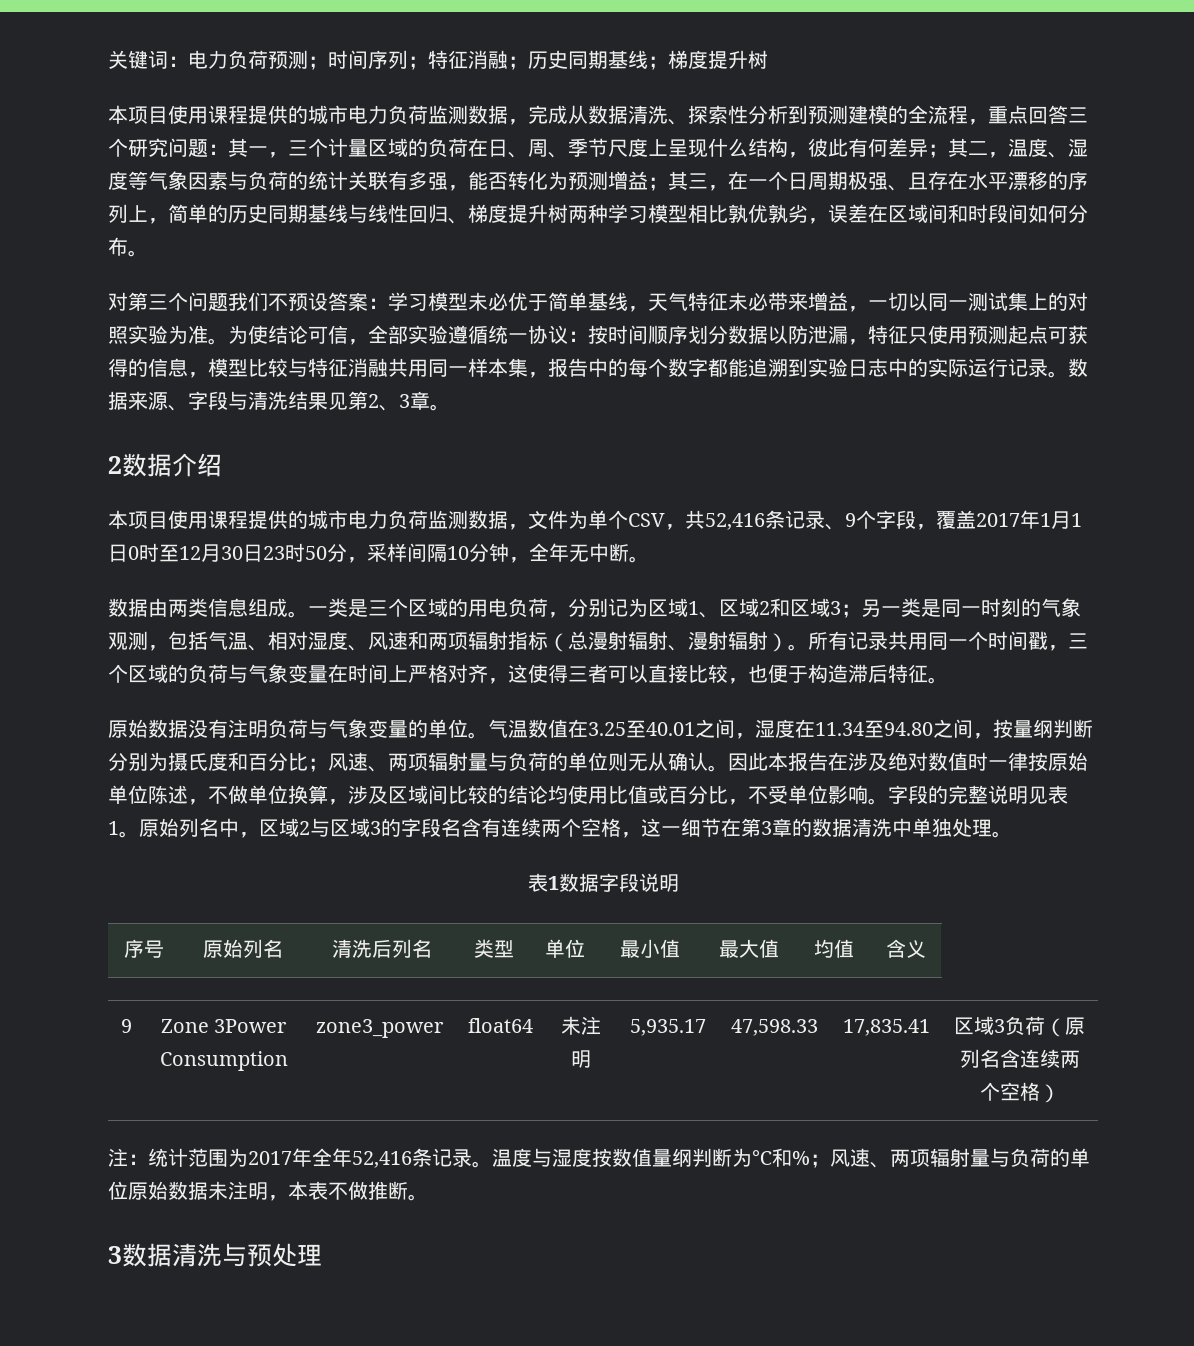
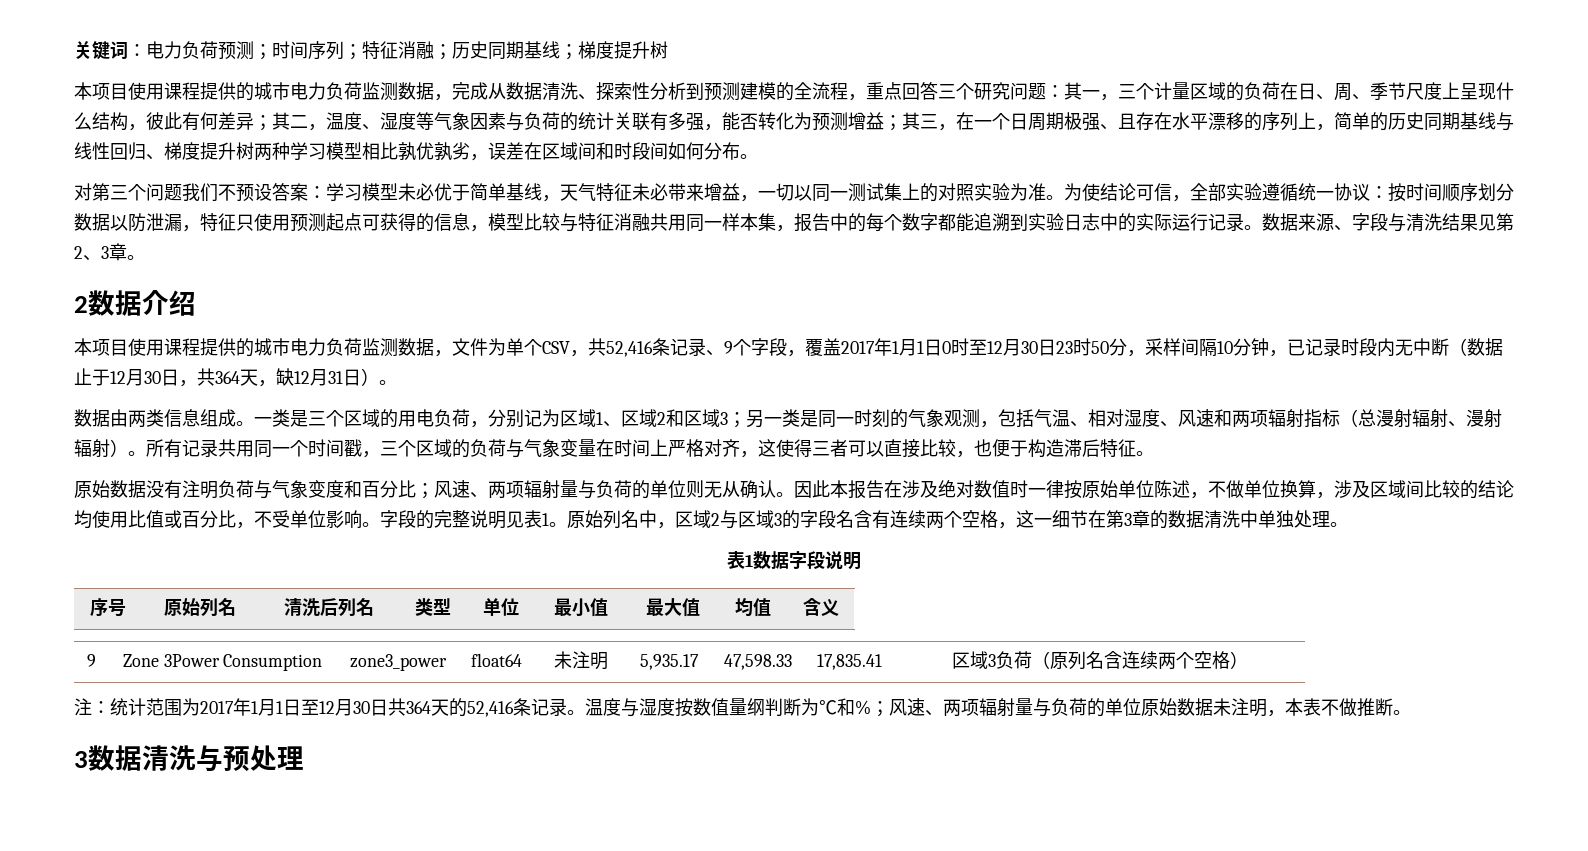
- 本项目使用课程提供的城市电力负荷监测数据，文件为单个CSV，共52,416条记录、9个字段，覆盖2017年1月1日0时至12月30日23时50分，采样间隔10分钟，全年无中断。
+ 本项目使用课程提供的城市电力负荷监测数据，文件为单个CSV，共52,416条记录、9个字段，覆盖2017年1月1日0时至12月30日23时50分，采样间隔10分钟，已记录时段内无中断（数据止于12月30日，共364天，缺12月31日）。
- 原始数据没有注明负荷与气象变量的单位。气温数值在3.25至40.01之间，湿度在11.34至94.80之间，按量纲判断分别为摄氏度和百分比；风速、两项辐射量与负荷的单位则无从确认。
+ 原始数据没有注明负荷与气象变度和百分比；风速、两项辐射量与负荷的单位则无从确认。
- 注：统计范围为2017年全年52,416条记录。
+ 注：统计范围为2017年1月1日至12月30日共364天的52,416条记录。

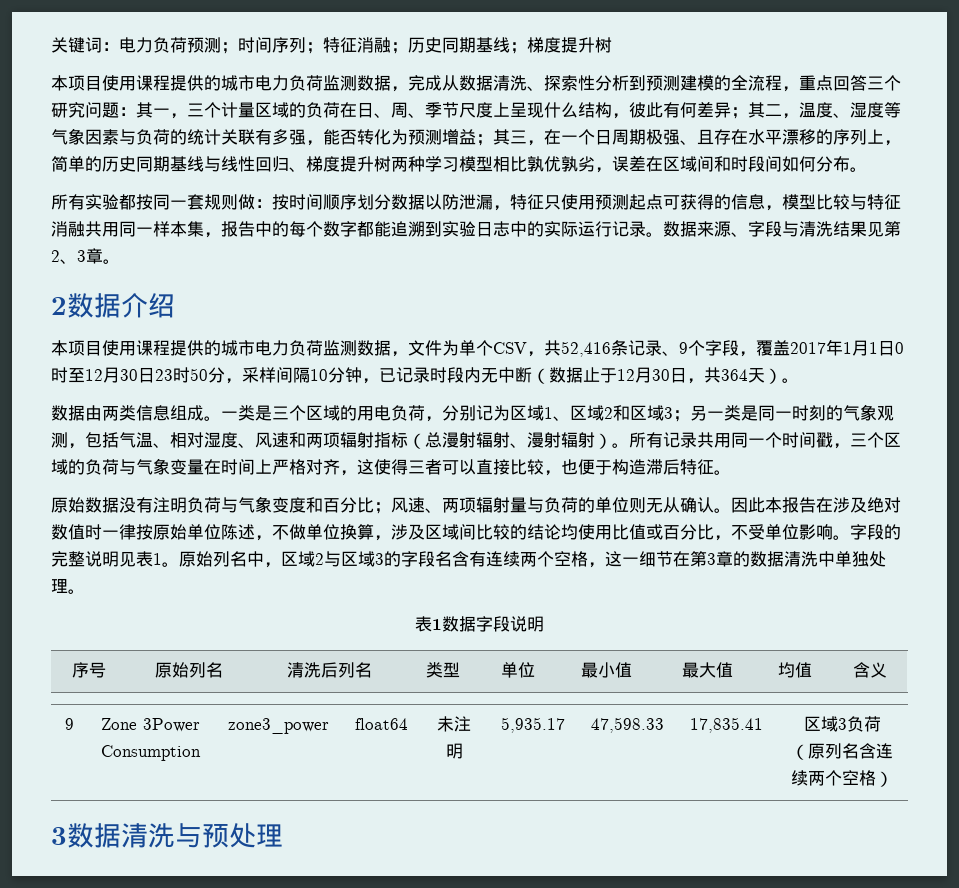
- 对第三个问题我们不预设答案：学习模型未必优于简单基线，天气特征未必带来增益，一切以同一测试集上的对照实验为准。为使结论可信，全部实验遵循统一协议：按时间顺序划分数据以防泄漏，特征只使用预测起点可获得的信息，模型比较与特征消融共用同一样本集，报告中的每个数字都能追溯到实验日志中的实际运行记录。
+ 所有实验都按同一套规则做：按时间顺序划分数据以防泄漏，特征只使用预测起点可获得的信息，模型比较与特征消融共用同一样本集，报告中的每个数字都能追溯到实验日志中的实际运行记录。
- 本项目使用课程提供的城市电力负荷监测数据，文件为单个CSV，共52,416条记录、9个字段，覆盖2017年1月1日0时至12月30日23时50分，采样间隔10分钟，已记录时段内无中断（数据止于12月30日，共364天，缺12月31日）。
+ 本项目使用课程提供的城市电力负荷监测数据，文件为单个CSV，共52,416条记录、9个字段，覆盖2017年1月1日0时至12月30日23时50分，采样间隔10分钟，已记录时段内无中断（数据止于12月30日，共364天）。
- 注：统计范围为2017年1月1日至12月30日共364天的52,416条记录。温度与湿度按数值量纲判断为℃和%；风速、两项辐射量与负荷的单位原始数据未注明，本表不做推断。

